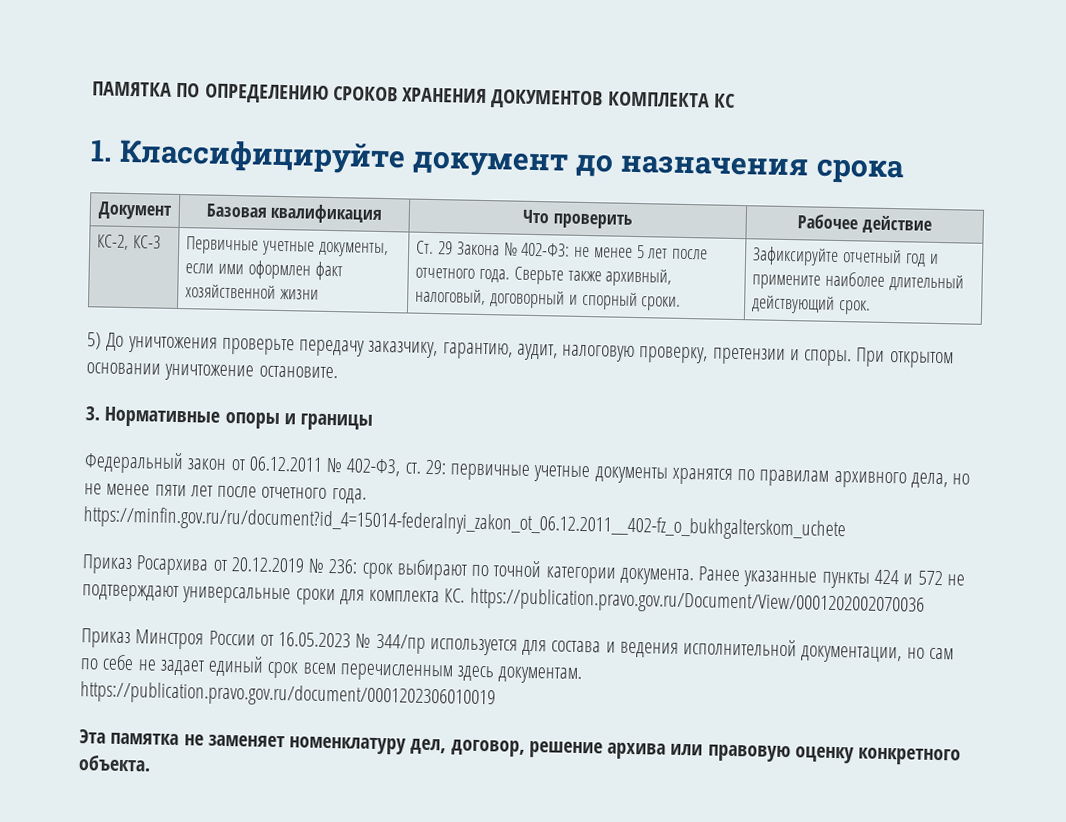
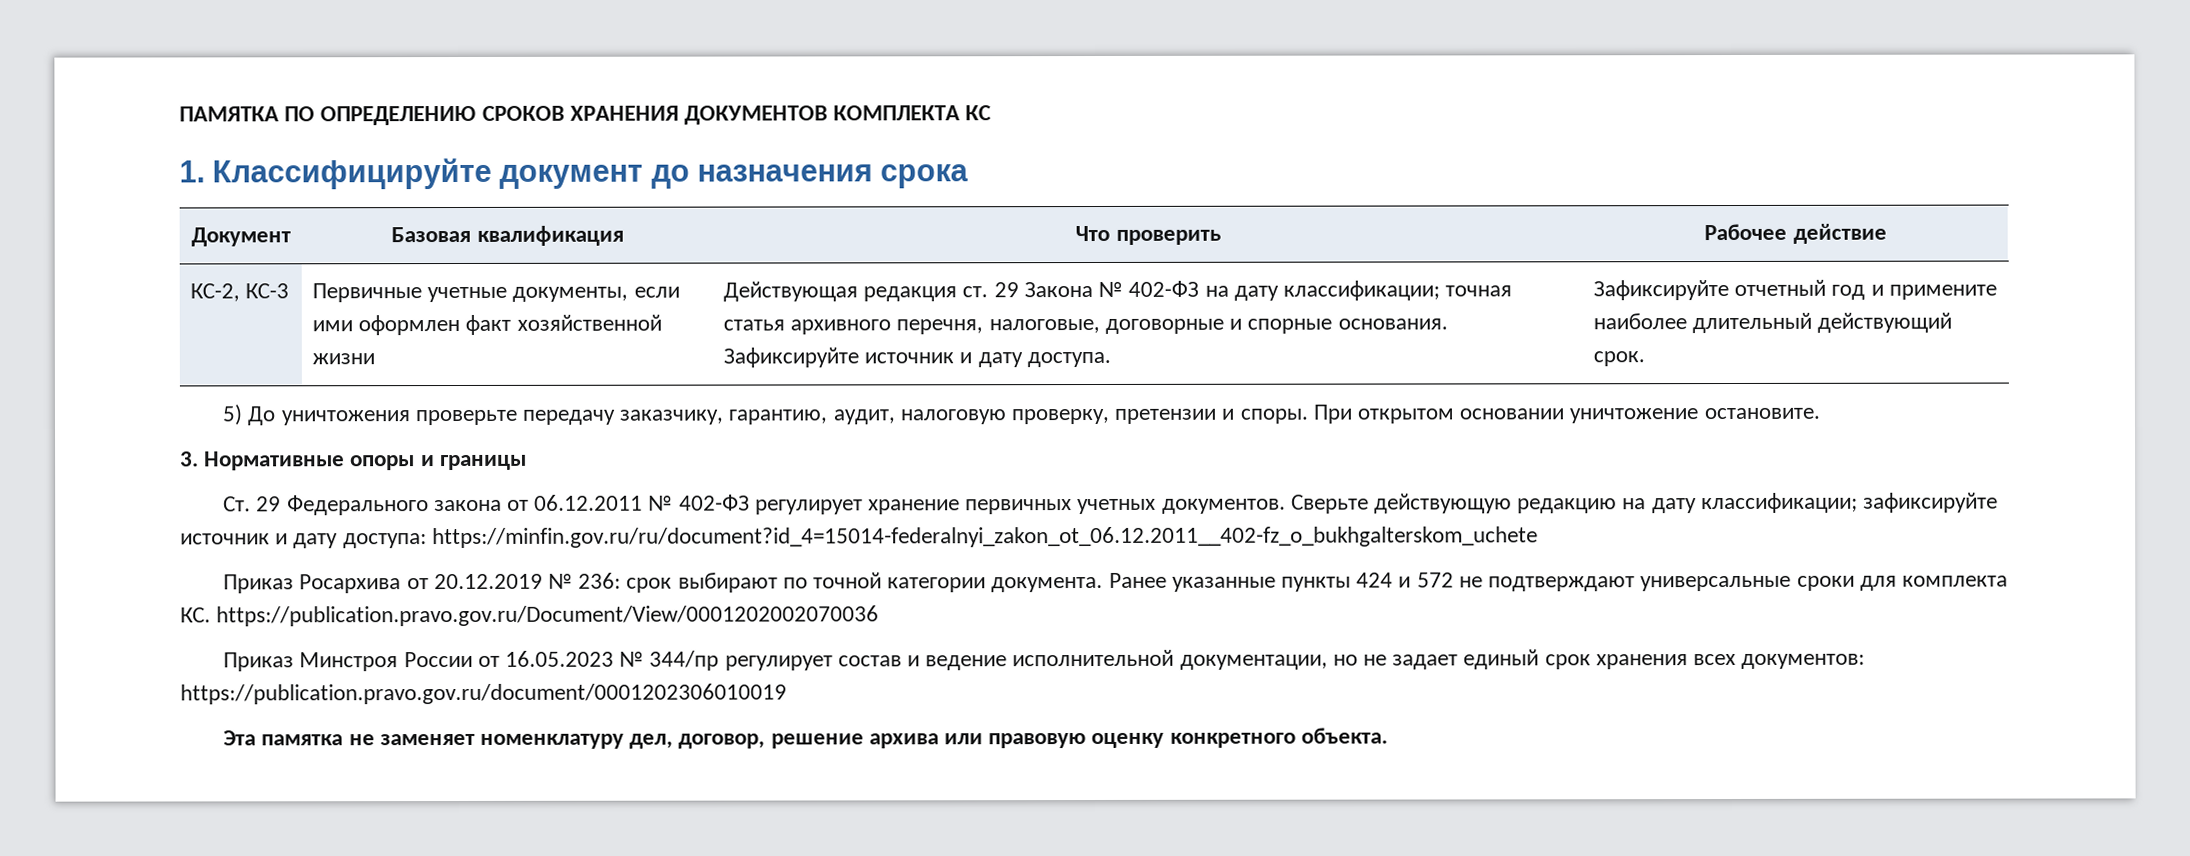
- Ст. 29 Закона № 402-ФЗ: не менее 5 лет после отчетного года. Сверьте также архивный, налоговый, договорный и спорный сроки.
+ Действующая редакция ст. 29 Закона № 402-ФЗ на дату классификации; точная статья архивного перечня, налоговые, договорные и спорные основания. Зафиксируйте источник и дату доступа.
- Федеральный закон от 06.12.2011 № 402-ФЗ, ст. 29: первичные учетные документы хранятся по правилам архивного дела, но не менее пяти лет после отчетного года. https://minfin.gov.ru/ru/document?id_4=15014-federalnyi_zakon_ot_06.12.2011__402-fz_o_bukhgalterskom_uchete
+ Ст. 29 Федерального закона от 06.12.2011 № 402-ФЗ регулирует хранение первичных учетных документов. Сверьте действующую редакцию на дату классификации; зафиксируйте источник и дату доступа: https://minfin.gov.ru/ru/document?id_4=15014-federalnyi_zakon_ot_06.12.2011__402-fz_o_bukhgalterskom_uchete
- Приказ Минстроя России от 16.05.2023 № 344/пр используется для состава и ведения исполнительной документации, но сам по себе не задает единый срок всем перечисленным здесь документам. https://publication.pravo.gov.ru/document/0001202306010019
+ Приказ Минстроя России от 16.05.2023 № 344/пр регулирует состав и ведение исполнительной документации, но не задает единый срок хранения всех документов: https://publication.pravo.gov.ru/document/0001202306010019

